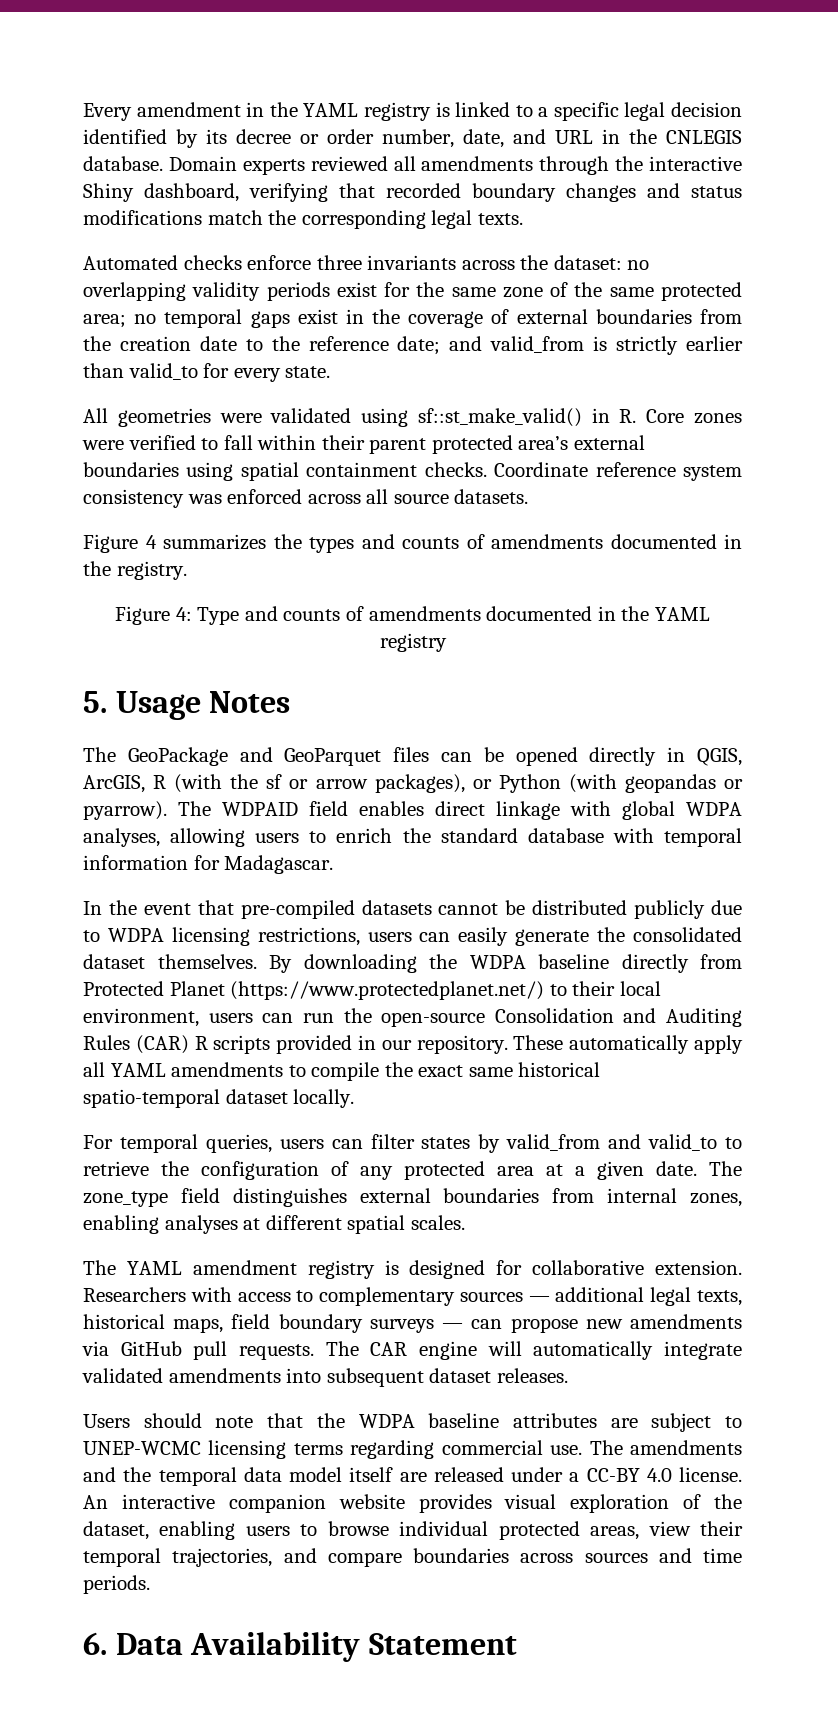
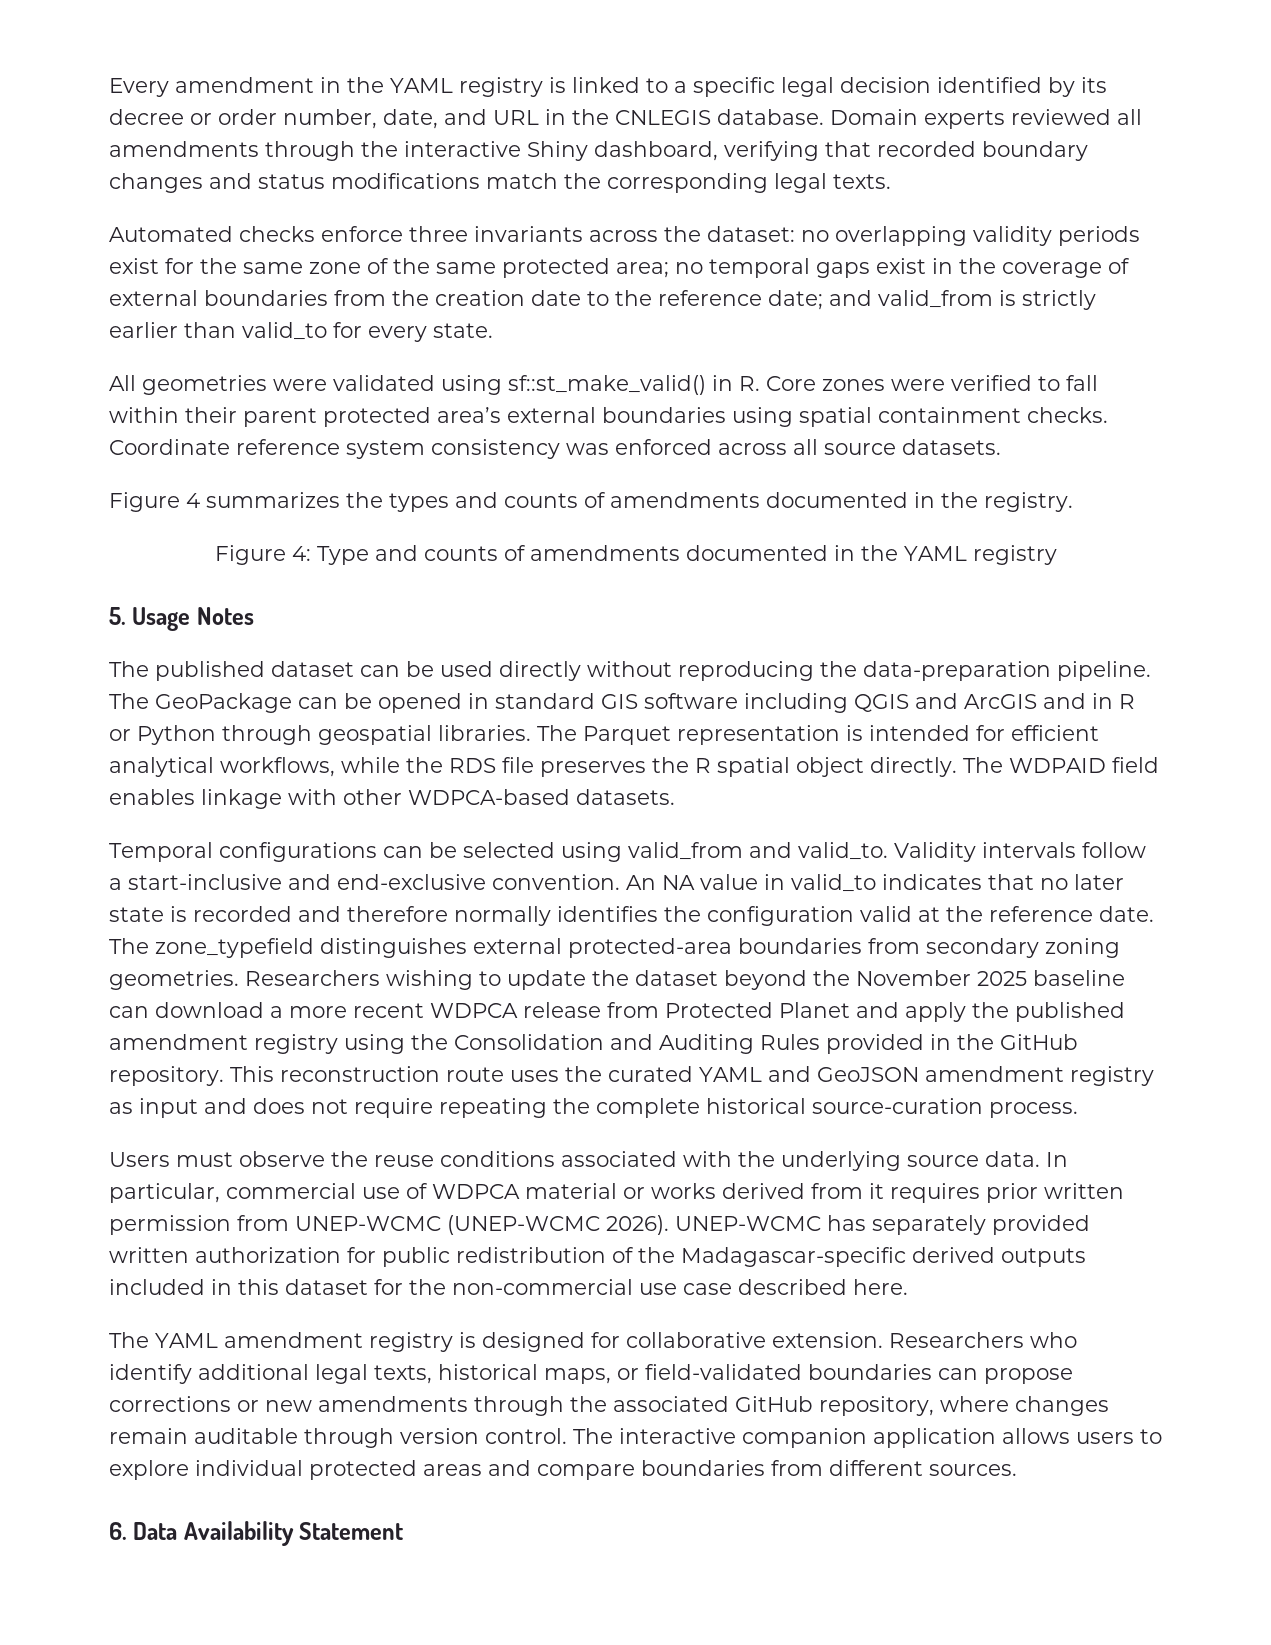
- The GeoPackage and GeoParquet files can be opened directly in QGIS, ArcGIS, R (with the sf or arrow packages), or Python (with geopandas or pyarrow).
+ The published dataset can be used directly without reproducing the data-preparation pipeline. The GeoPackage can be opened in standard GIS software including QGIS and ArcGIS and in R or Python through geospatial libraries. The Parquet representation is intended for efficient analytical workflows, while the RDS file preserves the R spatial object directly.
- The WDPAID field enables direct linkage with global WDPA analyses, allowing users to enrich the standard database with temporal information for Madagascar.
- In the event that pre-compiled datasets cannot be distributed publicly due to WDPA licensing restrictions, users can easily generate the consolidated dataset themselves. By downloading the WDPA baseline directly from Protected Planet (https://www.protectedplanet.net/) to their local environment, users can run the open-source Consolidation and Auditing Rules (CAR) R scripts provided in our repository. These automatically apply all YAML amendments to compile the exact same historical spatio-temporal dataset locally.
- For temporal queries, users can filter states by valid_from and valid_to to retrieve the configuration of any protected area at a given date. The zone_type field distinguishes external boundaries from internal zones, enabling analyses at different spatial scales.
+ The WDPAID field enables linkage with other WDPCA-based datasets.
+ Temporal configurations can be selected using valid_from and valid_to. Validity intervals follow a start-inclusive and end-exclusive convention. An NA value in valid_to indicates that no later state is recorded and therefore normally identifies the configuration valid at the reference date. The zone_typefield distinguishes external protected-area boundaries from secondary zoning geometries. Researchers wishing to update the dataset beyond the November 2025 baseline can download a more recent WDPCA release from Protected Planet and apply the published amendment registry using the Consolidation and Auditing Rules provided in the GitHub repository. This reconstruction route uses the curated YAML and GeoJSON amendment registry as input and does not require repeating the complete historical source-curation process.
+ Users must observe the reuse conditions associated with the underlying source data. In particular, commercial use of WDPCA material or works derived from it requires prior written permission from UNEP-WCMC (UNEP-WCMC 2026). UNEP-WCMC has separately provided written authorization for public redistribution of the Madagascar-specific derived outputs included in this dataset for the non-commercial use case described here.
- Researchers with access to complementary sources — additional legal texts, historical maps, field boundary surveys — can propose new amendments via GitHub pull requests. The CAR engine will automatically integrate validated amendments into subsequent dataset releases.
- Users should note that the WDPA baseline attributes are subject to UNEP-WCMC licensing terms regarding commercial use. The amendments and the temporal data model itself are released under a CC-BY 4.0 license. An interactive companion website provides visual exploration of the dataset, enabling users to browse individual protected areas, view their temporal trajectories, and compare boundaries across sources and time periods.
+ Researchers who identify additional legal texts, historical maps, or field-validated boundaries can propose corrections or new amendments through the associated GitHub repository, where changes remain auditable through version control. The interactive companion application allows users to explore individual protected areas and compare boundaries from different sources.

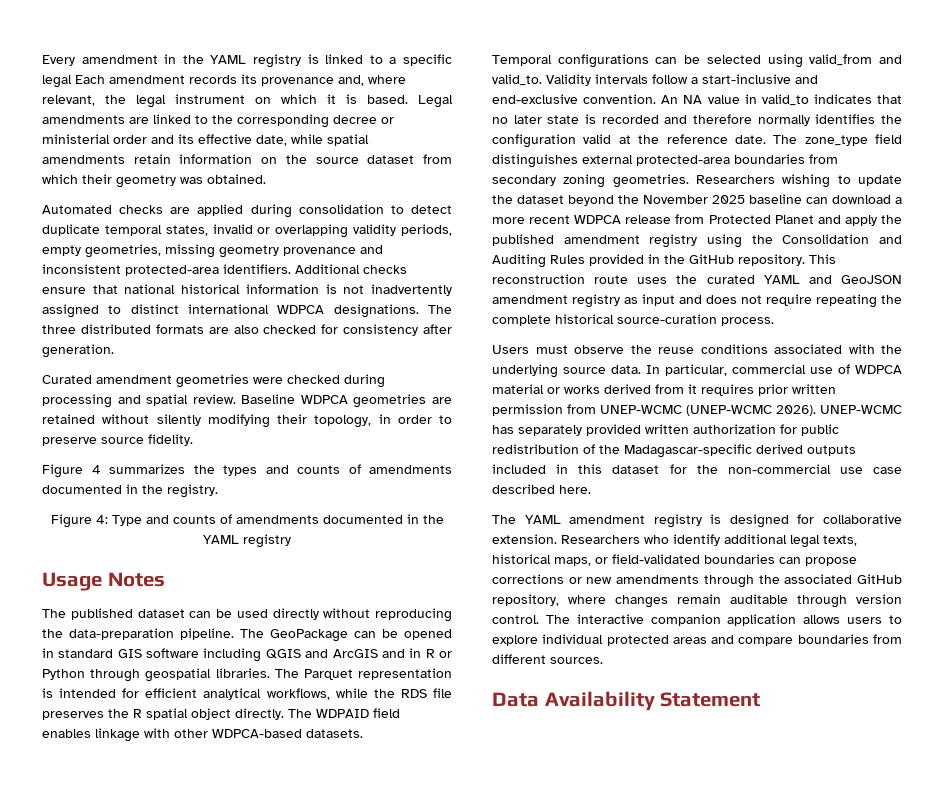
- Every amendment in the YAML registry is linked to a specific legal decision identified by its decree or order number, date, and URL in the CNLEGIS database. Domain experts reviewed all amendments through the interactive Shiny dashboard, verifying that recorded boundary changes and status modifications match the corresponding legal texts.
- Automated checks enforce three invariants across the dataset: no overlapping validity periods exist for the same zone of the same protected area; no temporal gaps exist in the coverage of external boundaries from the creation date to the reference date; and valid_from is strictly earlier than valid_to for every state.
- All geometries were validated using sf::st_make_valid() in R. Core zones were verified to fall within their parent protected area’s external boundaries using spatial containment checks. Coordinate reference system consistency was enforced across all source datasets.
+ Every amendment in the YAML registry is linked to a specific legal Each amendment records its provenance and, where relevant, the legal instrument on which it is based. Legal amendments are linked to the corresponding decree or ministerial order and its effective date, while spatial amendments retain information on the source dataset from which their geometry was obtained.
+ Automated checks are applied during consolidation to detect duplicate temporal states, invalid or overlapping validity periods, empty geometries, missing geometry provenance and inconsistent protected-area identifiers. Additional checks ensure that national historical information is not inadvertently assigned to distinct international WDPCA designations. The three distributed formats are also checked for consistency after generation.
+ Curated amendment geometries were checked during processing and spatial review. Baseline WDPCA geometries are retained without silently modifying their topology, in order to preserve source fidelity.
- 5. Usage Notes
+ Usage Notes
- The zone_typefield distinguishes external protected-area boundaries from secondary zoning geometries.
+ The zone_type field distinguishes external protected-area boundaries from secondary zoning geometries.
- 6. Data Availability Statement
+ Data Availability Statement

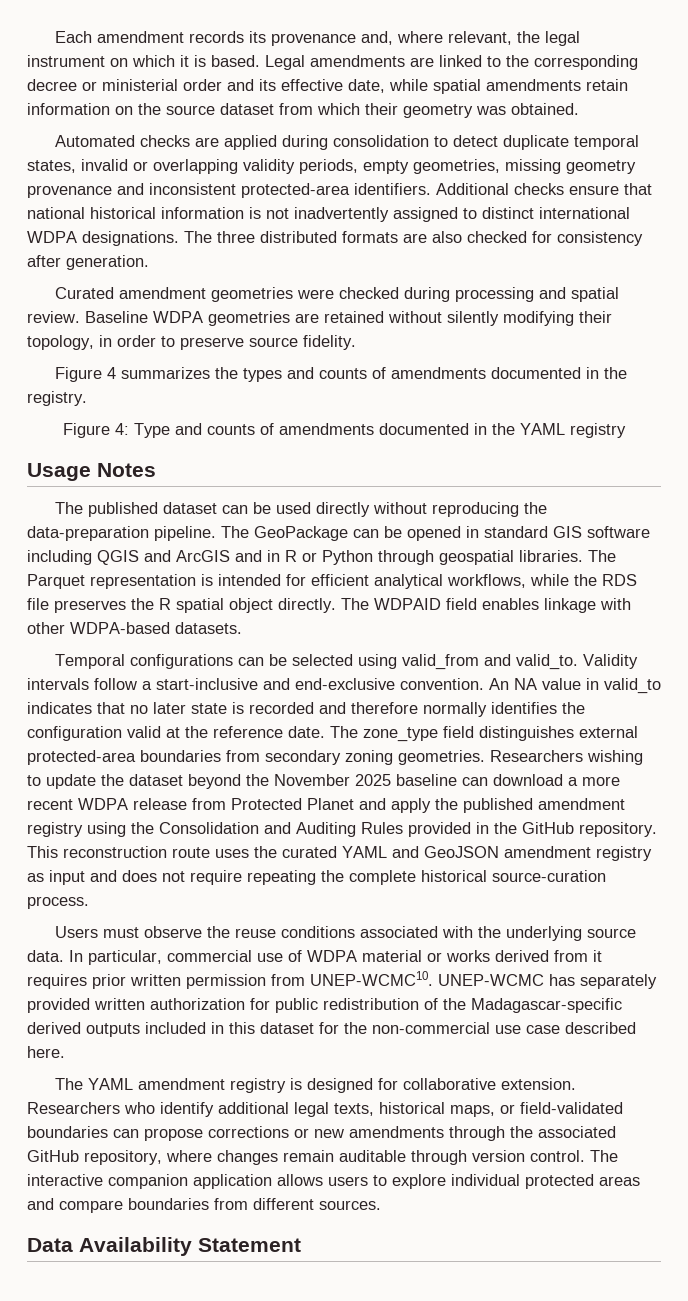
- Every amendment in the YAML registry is linked to a specific legal Each amendment records its provenance and, where relevant, the legal instrument on which it is based.
+ Each amendment records its provenance and, where relevant, the legal instrument on which it is based.
- Additional checks ensure that national historical information is not inadvertently assigned to distinct international WDPCA designations.
+ Additional checks ensure that national historical information is not inadvertently assigned to distinct international WDPA designations.
- Baseline WDPCA geometries are retained without silently modifying their topology, in order to preserve source fidelity.
+ Baseline WDPA geometries are retained without silently modifying their topology, in order to preserve source fidelity.
- The WDPAID field enables linkage with other WDPCA-based datasets.
+ The WDPAID field enables linkage with other WDPA-based datasets.
- Researchers wishing to update the dataset beyond the November 2025 baseline can download a more recent WDPCA release from Protected Planet and apply the published amendment registry using the Consolidation and Auditing Rules provided in the GitHub repository.
+ Researchers wishing to update the dataset beyond the November 2025 baseline can download a more recent WDPA release from Protected Planet and apply the published amendment registry using the Consolidation and Auditing Rules provided in the GitHub repository.
- In particular, commercial use of WDPCA material or works derived from it requires prior written permission from UNEP-WCMC (UNEP-WCMC 2026).
+ In particular, commercial use of WDPA material or works derived from it requires prior written permission from UNEP-WCMC10.

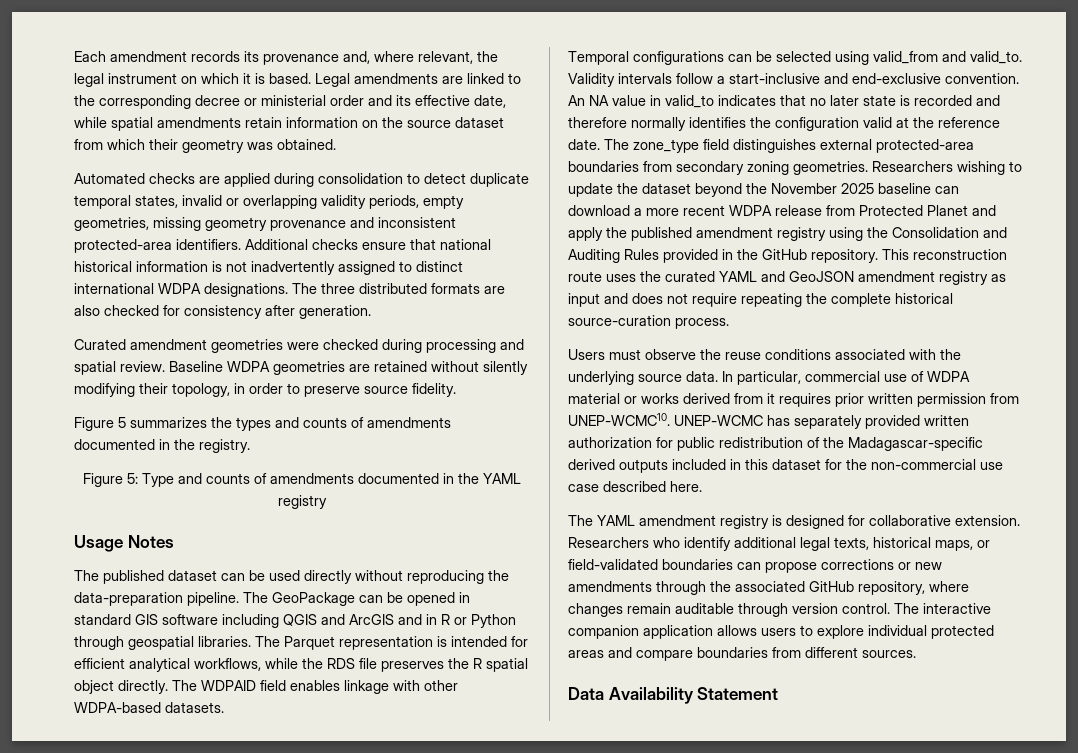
- Figure 4 summarizes the types and counts of amendments documented in the registry.
+ Figure 5 summarizes the types and counts of amendments documented in the registry.
- Figure 4: Type and counts of amendments documented in the YAML registry
+ Figure 5: Type and counts of amendments documented in the YAML registry

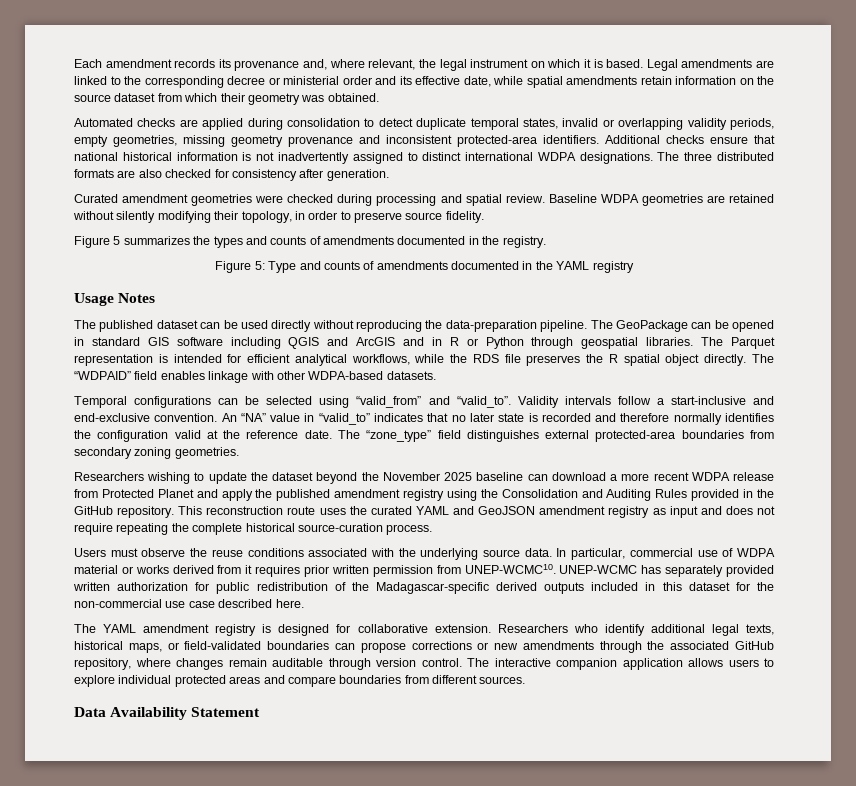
- The WDPAID field enables linkage with other WDPA-based datasets.
+ The “WDPAID” field enables linkage with other WDPA-based datasets.
- Temporal configurations can be selected using valid_from and valid_to.
+ Temporal configurations can be selected using “valid_from” and “valid_to”.
- An NA value in valid_to indicates that no later state is recorded and therefore normally identifies the configuration valid at the reference date.
+ An “NA” value in “valid_to” indicates that no later state is recorded and therefore normally identifies the configuration valid at the reference date.
- The zone_type field distinguishes external protected-area boundaries from secondary zoning geometries. Researchers wishing to update the dataset beyond the November 2025 baseline can download a more recent WDPA release from Protected Planet and apply the published amendment registry using the Consolidation and Auditing Rules provided in the GitHub repository.
+ The “zone_type” field distinguishes external protected-area boundaries from secondary zoning geometries.
+ Researchers wishing to update the dataset beyond the November 2025 baseline can download a more recent WDPA release from Protected Planet and apply the published amendment registry using the Consolidation and Auditing Rules provided in the GitHub repository.

